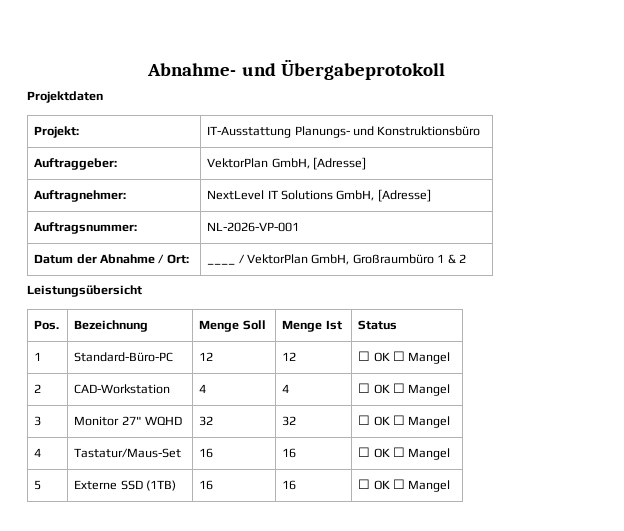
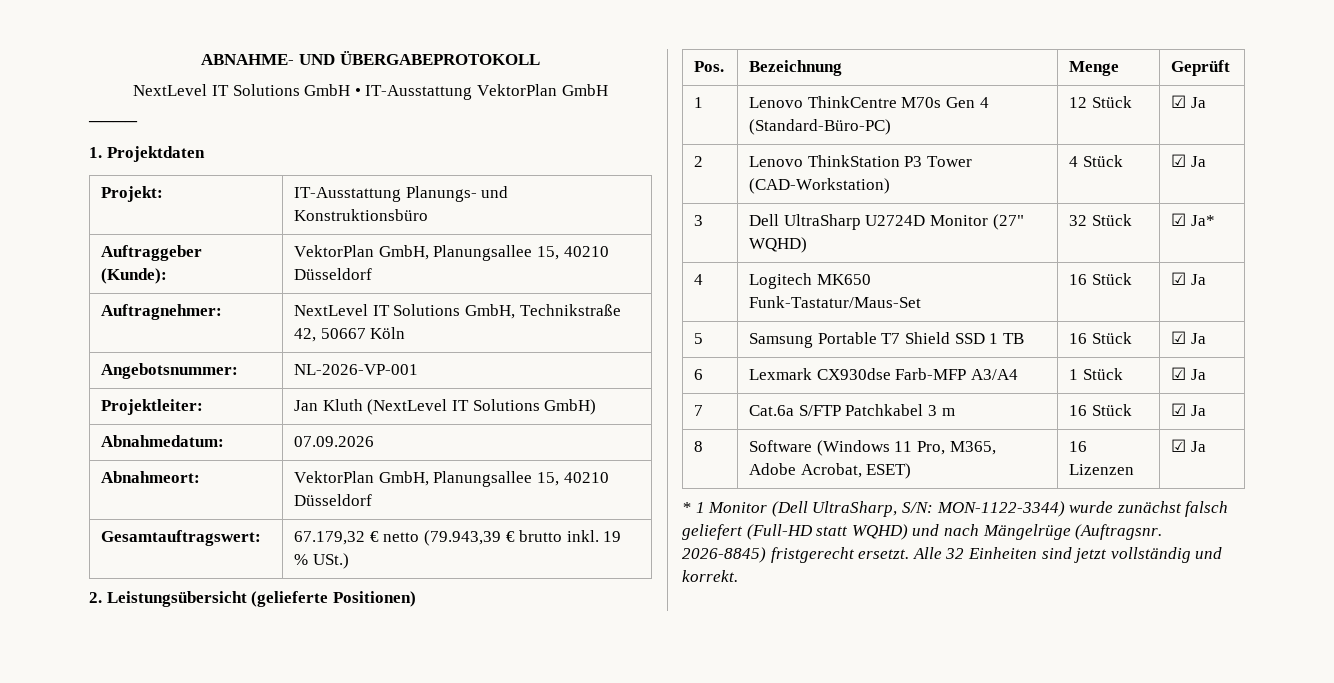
- Abnahme- und Übergabeprotokoll
- Projektdaten
+ ABNAHME- UND ÜBERGABEPROTOKOLL
+ NextLevel IT Solutions GmbH • IT-Ausstattung VektorPlan GmbH
+ ────
+ 1. Projektdaten
- Auftraggeber: | VektorPlan GmbH, [Adresse]
+ Auftraggeber (Kunde): | VektorPlan GmbH, Planungsallee 15, 40210 Düsseldorf
- Auftragnehmer: | NextLevel IT Solutions GmbH, [Adresse]
- Auftragsnummer: | NL-2026-VP-001
- Datum der Abnahme / Ort: | ____ / VektorPlan GmbH, Großraumbüro 1 & 2
- Leistungsübersicht
+ Auftragnehmer: | NextLevel IT Solutions GmbH, Technikstraße 42, 50667 Köln
+ Angebotsnummer: | NL-2026-VP-001
+ Projektleiter: | Jan Kluth (NextLevel IT Solutions GmbH)
+ Abnahmedatum: | 07.09.2026
+ Abnahmeort: | VektorPlan GmbH, Planungsallee 15, 40210 Düsseldorf
+ Gesamtauftragswert: | 67.179,32 € netto (79.943,39 € brutto inkl. 19 % USt.)
+ 2. Leistungsübersicht (gelieferte Positionen)
- Pos. | Bezeichnung | Menge Soll | Menge Ist | Status
- 1 | Standard-Büro-PC | 12 | 12 | ☐ OK ☐ Mangel
- 2 | CAD-Workstation | 4 | 4 | ☐ OK ☐ Mangel
- 3 | Monitor 27" WQHD | 32 | 32 | ☐ OK ☐ Mangel
- 4 | Tastatur/Maus-Set | 16 | 16 | ☐ OK ☐ Mangel
- 5 | Externe SSD (1TB) | 16 | 16 | ☐ OK ☐ Mangel
+ Pos. | Bezeichnung | Menge | Geprüft
+ 1 | Lenovo ThinkCentre M70s Gen 4 (Standard-Büro-PC) | 12 Stück | ☑ Ja
+ 2 | Lenovo ThinkStation P3 Tower (CAD-Workstation) | 4 Stück | ☑ Ja
+ 3 | Dell UltraSharp U2724D Monitor (27" WQHD) | 32 Stück | ☑ Ja*
+ 4 | Logitech MK650 Funk-Tastatur/Maus-Set | 16 Stück | ☑ Ja
+ 5 | Samsung Portable T7 Shield SSD 1 TB | 16 Stück | ☑ Ja
+ 6 | Lexmark CX930dse Farb-MFP A3/A4 | 1 Stück | ☑ Ja
+ 7 | Cat.6a S/FTP Patchkabel 3 m | 16 Stück | ☑ Ja
+ 8 | Software (Windows 11 Pro, M365, Adobe Acrobat, ESET) | 16 Lizenzen | ☑ Ja
+ * 1 Monitor (Dell UltraSharp, S/N: MON-1122-3344) wurde zunächst falsch geliefert (Full-HD statt WQHD) und nach Mängelrüge (Auftragsnr. 2026-8845) fristgerecht ersetzt. Alle 32 Einheiten sind jetzt vollständig und korrekt.

